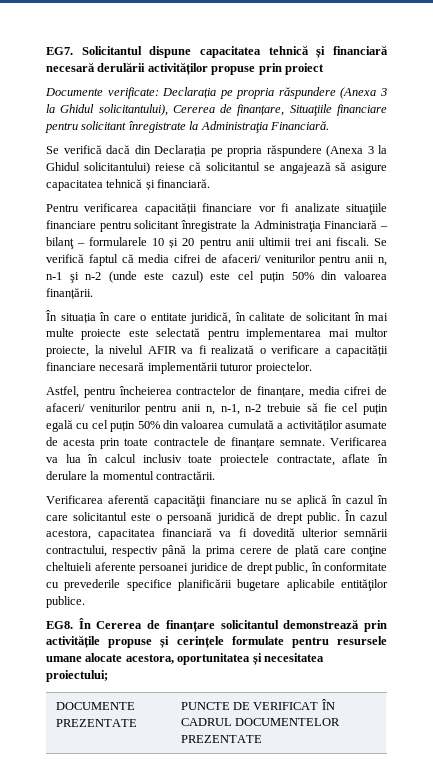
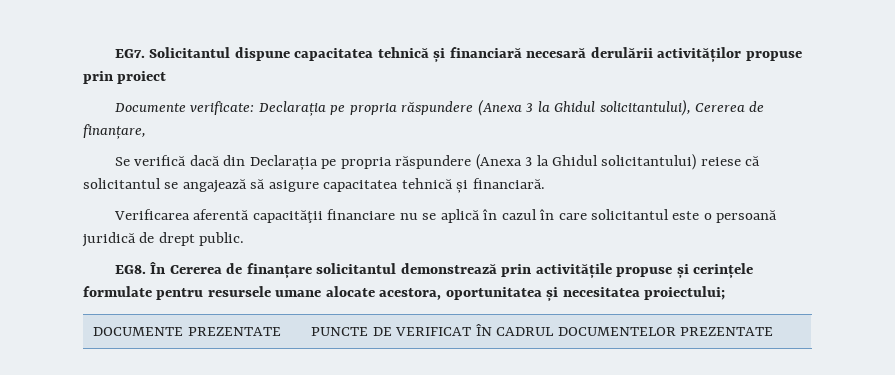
- Documente verificate: Declarația pe propria răspundere (Anexa 3 la Ghidul solicitantului), Cererea de finanțare, Situaţiile financiare pentru solicitant înregistrate la Administraţia Financiară.
+ Documente verificate: Declarația pe propria răspundere (Anexa 3 la Ghidul solicitantului), Cererea de finanțare,
- Pentru verificarea capacității financiare vor fi analizate situaţiile financiare pentru solicitant înregistrate la Administraţia Financiară – bilanţ – formularele 10 și 20 pentru anii ultimii trei ani fiscali. Se verifică faptul că media cifrei de afaceri/ veniturilor pentru anii n, n-1 şi n-2 (unde este cazul) este cel puțin 50% din valoarea finanțării.
- În situația în care o entitate juridică, în calitate de solicitant în mai multe proiecte este selectată pentru implementarea mai multor proiecte, la nivelul AFIR va fi realizată o verificare a capacității financiare necesară implementării tuturor proiectelor.
- Astfel, pentru încheierea contractelor de finanțare, media cifrei de afaceri/ veniturilor pentru anii n, n-1, n-2 trebuie să fie cel puțin egală cu cel puțin 50% din valoarea cumulată a activităților asumate de acesta prin toate contractele de finanțare semnate. Verificarea va lua în calcul inclusiv toate proiectele contractate, aflate în derulare la momentul contractării.
- În cazul acestora, capacitatea financiară va fi dovedită ulterior semnării contractului, respectiv până la prima cerere de plată care conţine cheltuieli aferente persoanei juridice de drept public, în conformitate cu prevederile specifice planificării bugetare aplicabile entităţilor publice.

